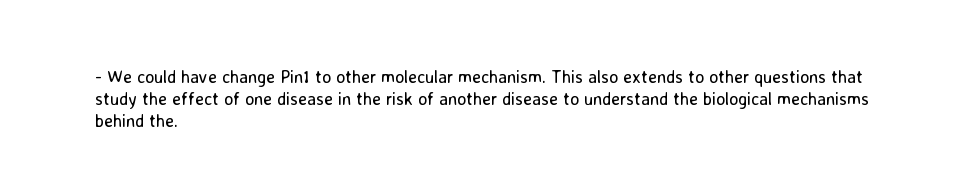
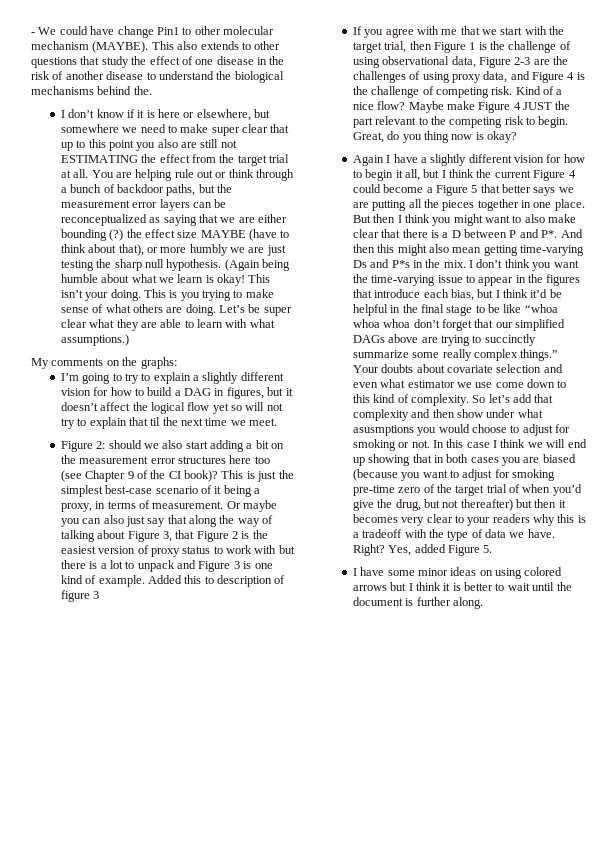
- - We could have change Pin1 to other molecular mechanism.
+ - We could have change Pin1 to other molecular mechanism (MAYBE).
+ I don’t know if it is here or elsewhere, but somewhere we need to make super clear that up to this point you also are still not ESTIMATING the effect from the target trial at all. You are helping rule out or think through a bunch of backdoor paths, but the measurement error layers can be reconceptualized as saying that we are either bounding (?) the effect size MAYBE (have to think about that), or more humbly we are just testing the sharp null hypothesis. (Again being humble about what we learn is okay! This isn’t your doing. This is you trying to make sense of what others are doing. Let’s be super clear what they are able to learn with what assumptions.)
+ My comments on the graphs:
+ I’m going to try to explain a slightly different vision for how to build a DAG in figures, but it doesn’t affect the logical flow yet so will not try to explain that til the next time we meet.
+ Figure 2: should we also start adding a bit on the measurement error structures here too (see Chapter 9 of the CI book)? This is just the simplest best-case scenario of it being a proxy, in terms of measurement. Or maybe you can also just say that along the way of talking about Figure 3, that Figure 2 is the easiest version of proxy status to work with but there is a lot to unpack and Figure 3 is one kind of example. Added this to description of figure 3
+ If you agree with me that we start with the target trial, then Figure 1 is the challenge of using observational data, Figure 2-3 are the challenges of using proxy data, and Figure 4 is the challenge of competing risk. Kind of a nice flow? Maybe make Figure 4 JUST the part relevant to the competing risk to begin. Great, do you thing now is okay?
+ Again I have a slightly different vision for how to begin it all, but I think the current Figure 4 could become a Figure 5 that better says we are putting all the pieces together in one place. But then I think you might want to also make clear that there is a D between P and P*. And then this might also mean getting time-varying Ds and P*s in the mix. I don’t think you want the time-varying issue to appear in the figures that introduce each bias, but I think it’d be helpful in the final stage to be like “whoa whoa whoa don’t forget that our simplified DAGs above are trying to succinctly summarize some really complex things.” Your doubts about covariate selection and even what estimator we use come down to this kind of complexity. So let’s add that complexity and then show under what asusmptions you would choose to adjust for smoking or not. In this case I think we will end up showing that in both cases you are biased (because you want to adjust for smoking pre-time zero of the target trial of when you’d give the drug, but not thereafter) but then it becomes very clear to your readers why this is a tradeoff with the type of data we have. Right? Yes, added Figure 5.
+ I have some minor ideas on using colored arrows but I think it is better to wait until the document is further along.

